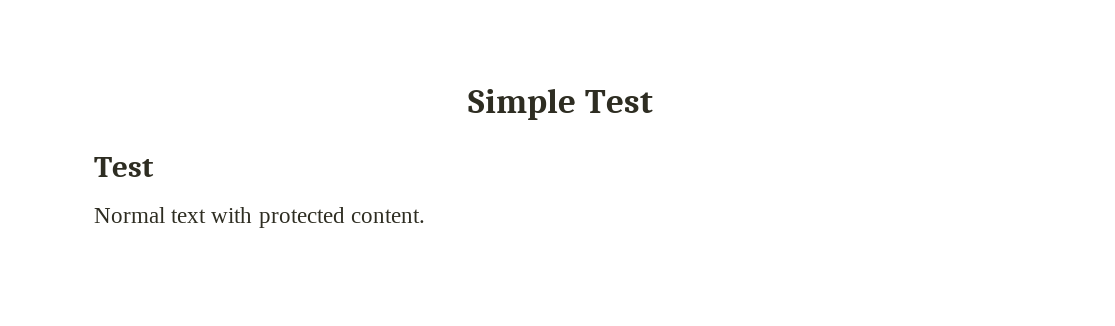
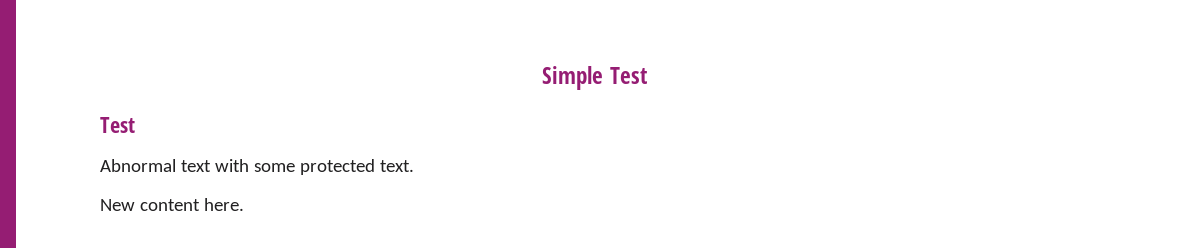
- Normal text with protected content.
+ Abnormal text with some protected text.
+ New content here.

